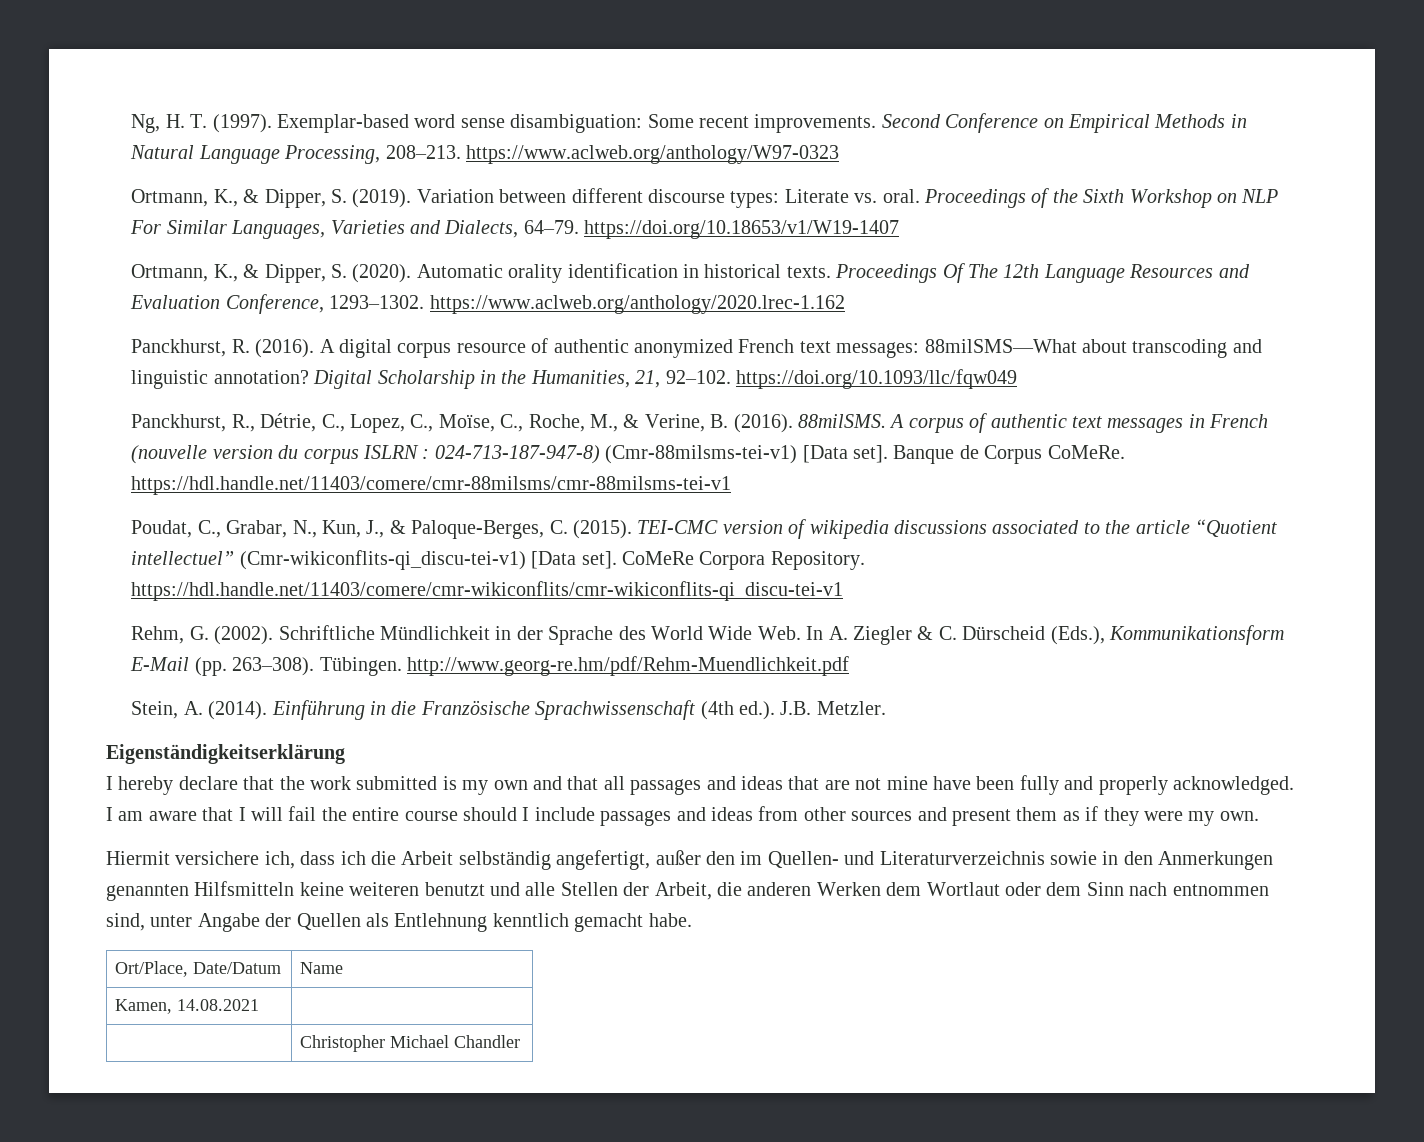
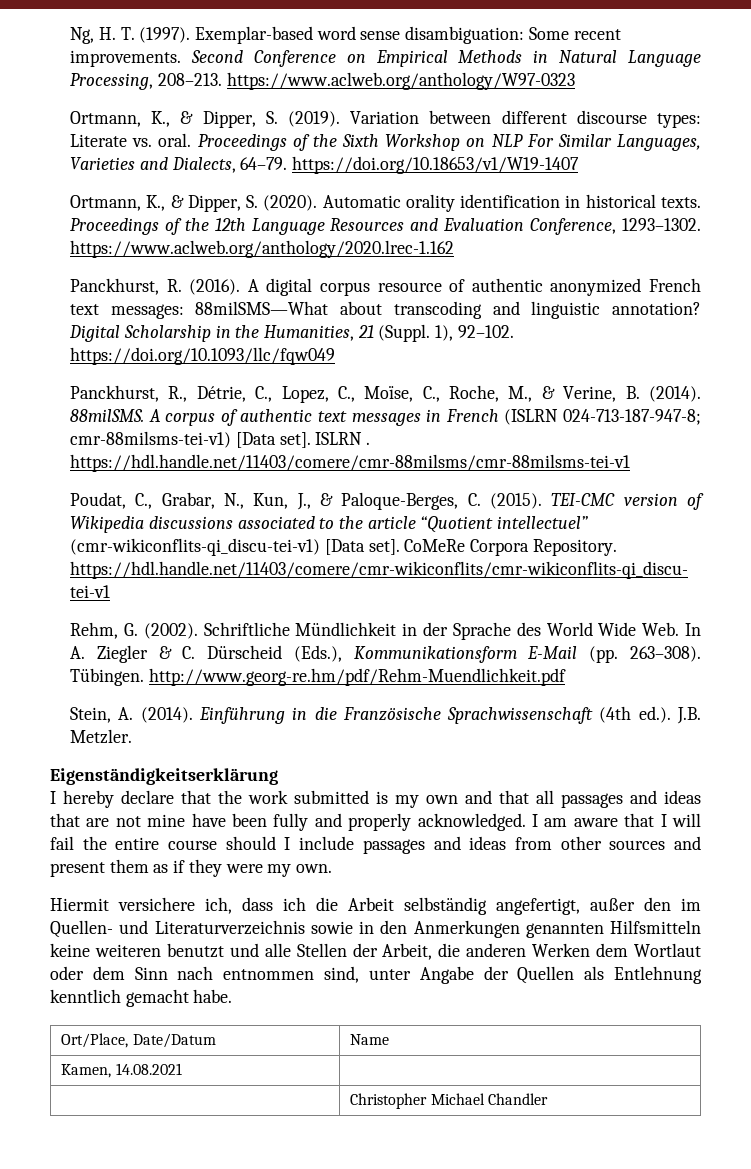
- Proceedings Of The 12th Language Resources and Evaluation Conference, 1293–1302. https://www.aclweb.org/anthology/2020.lrec-1.162
+ Proceedings of the 12th Language Resources and Evaluation Conference, 1293–1302. https://www.aclweb.org/anthology/2020.lrec-1.162
- Digital Scholarship in the Humanities, 21, 92–102. https://doi.org/10.1093/llc/fqw049
+ Digital Scholarship in the Humanities, 21 (Suppl. 1), 92–102. https://doi.org/10.1093/llc/fqw049
- Panckhurst, R., Détrie, C., Lopez, C., Moïse, C., Roche, M., & Verine, B. (2016).
+ Panckhurst, R., Détrie, C., Lopez, C., Moïse, C., Roche, M., & Verine, B. (2014).
- A corpus of authentic text messages in French (nouvelle version du corpus ISLRN : 024-713-187-947-8) (Cmr-88milsms-tei-v1) [Data set]. Banque de Corpus CoMeRe. https://hdl.handle.net/11403/comere/cmr-88milsms/cmr-88milsms-tei-v1
+ A corpus of authentic text messages in French (ISLRN 024-713-187-947-8; cmr-88milsms-tei-v1) [Data set]. ISLRN . https://hdl.handle.net/11403/comere/cmr-88milsms/cmr-88milsms-tei-v1
- TEI-CMC version of wikipedia discussions associated to the article “Quotient intellectuel” (Cmr-wikiconflits-qi_discu-tei-v1) [Data set].
+ TEI-CMC version of Wikipedia discussions associated to the article “Quotient intellectuel” (cmr-wikiconflits-qi_discu-tei-v1) [Data set].

